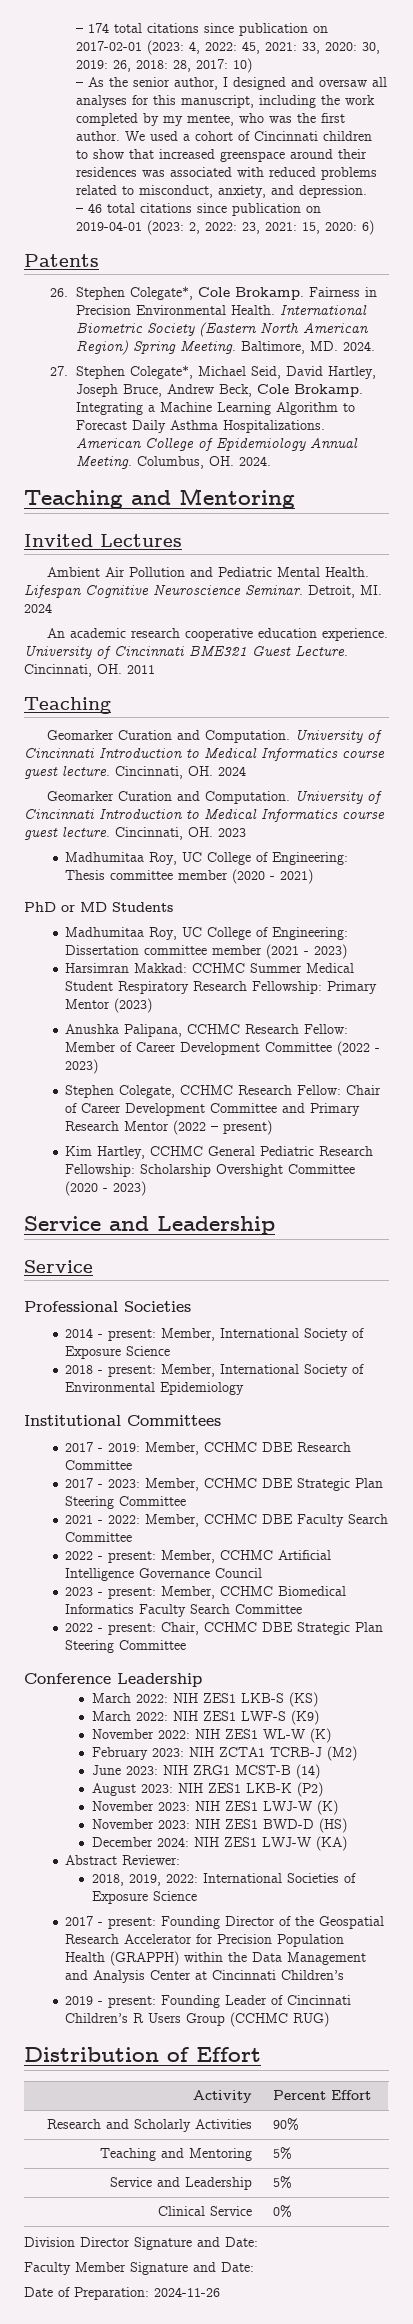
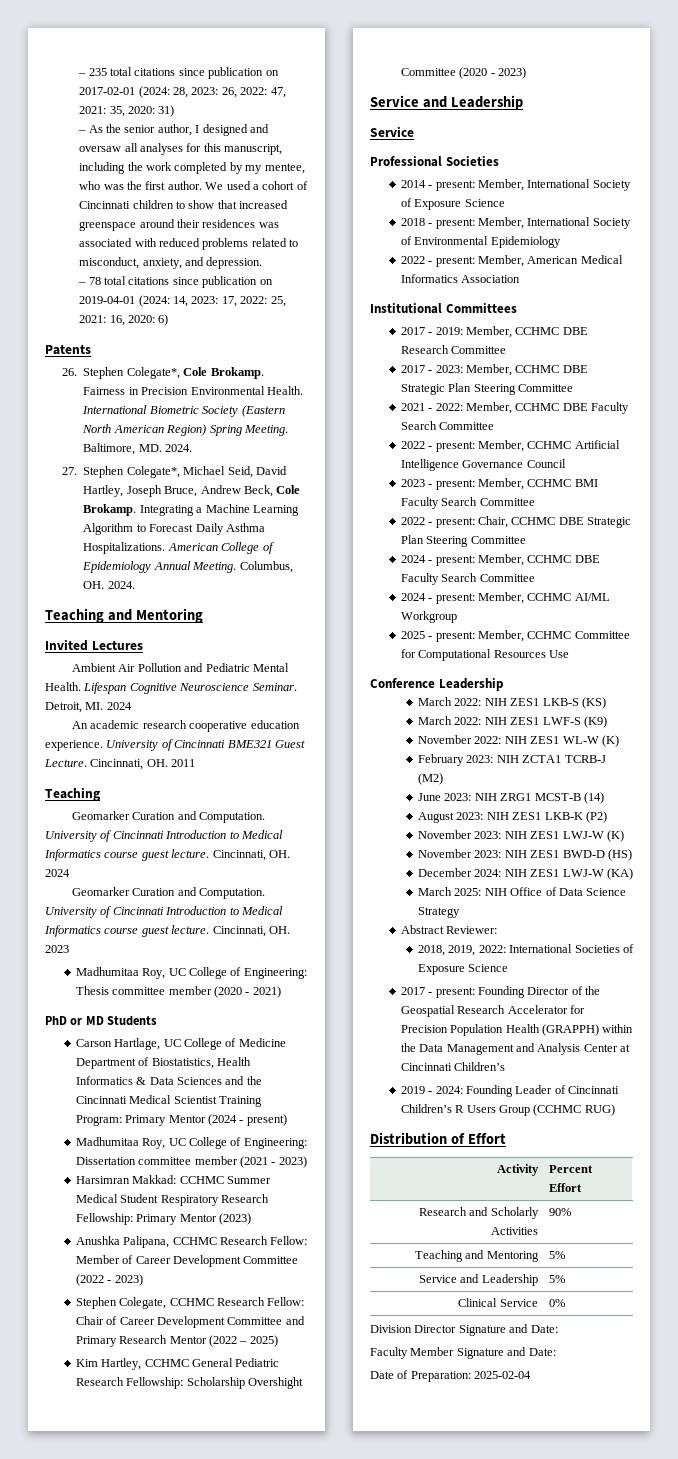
- – 174 total citations since publication on 2017-02-01 (2023: 4, 2022: 45, 2021: 33, 2020: 30, 2019: 26, 2018: 28, 2017: 10)
+ – 235 total citations since publication on 2017-02-01 (2024: 28, 2023: 26, 2022: 47, 2021: 35, 2020: 31)
- – 46 total citations since publication on 2019-04-01 (2023: 2, 2022: 23, 2021: 15, 2020: 6)
+ – 78 total citations since publication on 2019-04-01 (2024: 14, 2023: 17, 2022: 25, 2021: 16, 2020: 6)
+ Carson Hartlage, UC College of Medicine Department of Biostatistics, Health Informatics & Data Sciences and the Cincinnati Medical Scientist Training Program: Primary Mentor (2024 - present)
- Stephen Colegate, CCHMC Research Fellow: Chair of Career Development Committee and Primary Research Mentor (2022 – present)
+ Stephen Colegate, CCHMC Research Fellow: Chair of Career Development Committee and Primary Research Mentor (2022 – 2025)
+ 2022 - present: Member, American Medical Informatics Association
- 2023 - present: Member, CCHMC Biomedical Informatics Faculty Search Committee
+ 2023 - present: Member, CCHMC BMI Faculty Search Committee
+ 2024 - present: Member, CCHMC DBE Faculty Search Committee
+ 2024 - present: Member, CCHMC AI/ML Workgroup
+ 2025 - present: Member, CCHMC Committee for Computational Resources Use
+ March 2025: NIH Office of Data Science Strategy
- 2019 - present: Founding Leader of Cincinnati Children’s R Users Group (CCHMC RUG)
+ 2019 - 2024: Founding Leader of Cincinnati Children’s R Users Group (CCHMC RUG)
- Date of Preparation: 2024-11-26
+ Date of Preparation: 2025-02-04

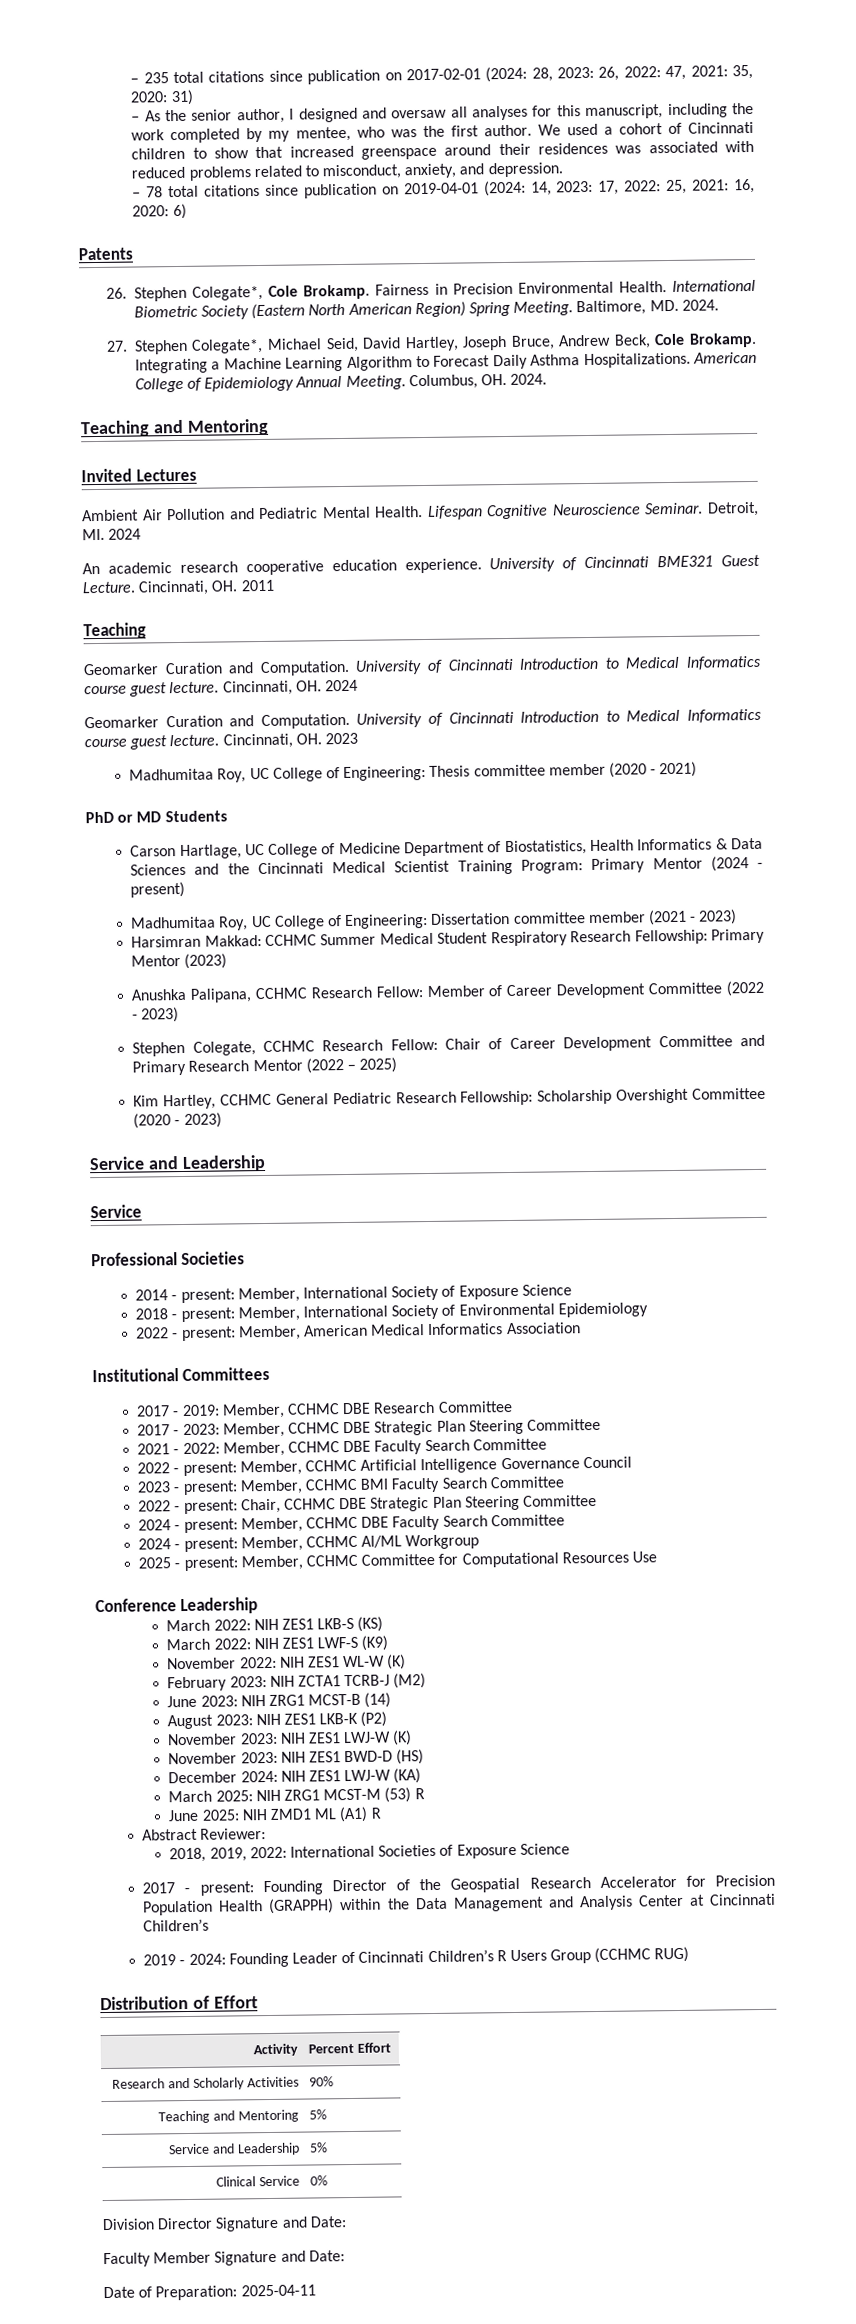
- March 2025: NIH Office of Data Science Strategy
+ March 2025: NIH ZRG1 MCST-M (53) R
+ June 2025: NIH ZMD1 ML (A1) R
- Date of Preparation: 2025-02-04
+ Date of Preparation: 2025-04-11

